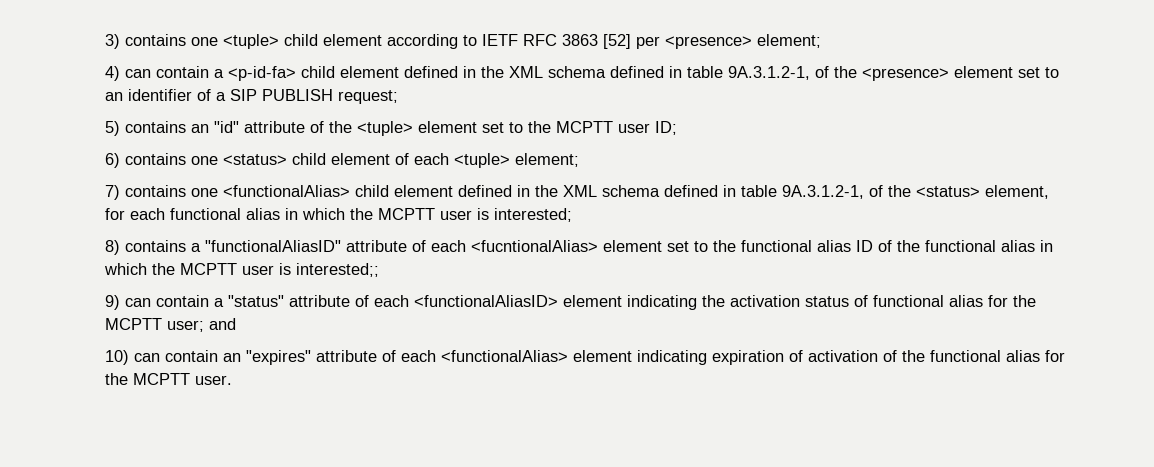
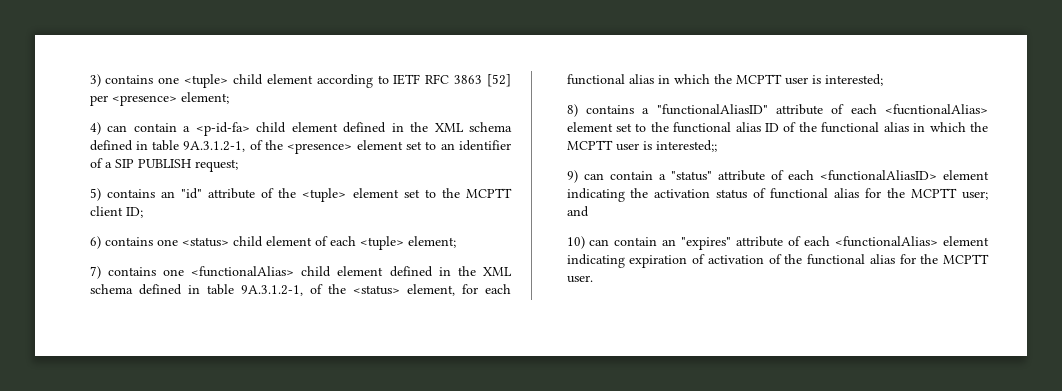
- 5) contains an "id" attribute of the <tuple> element set to the MCPTT user ID;
+ 5) contains an "id" attribute of the <tuple> element set to the MCPTT client ID;

